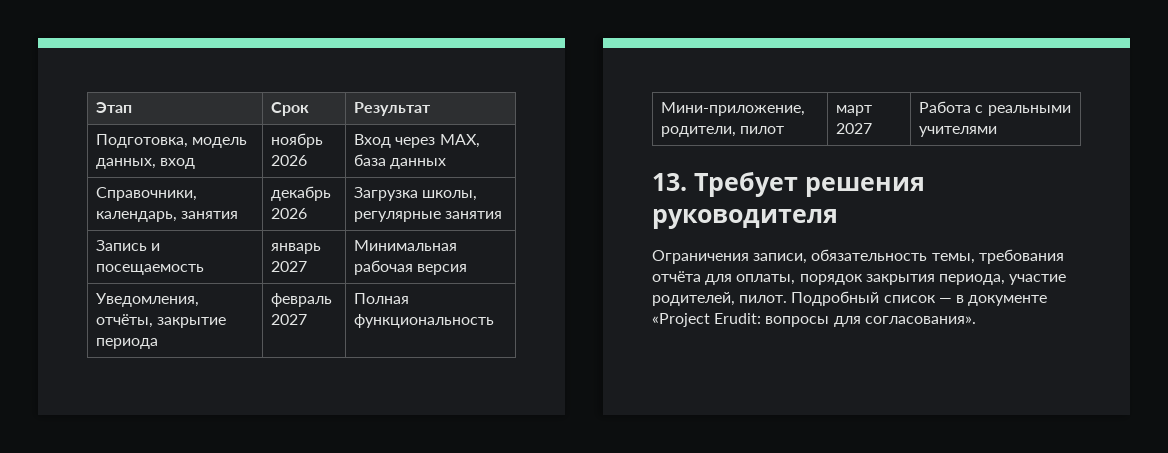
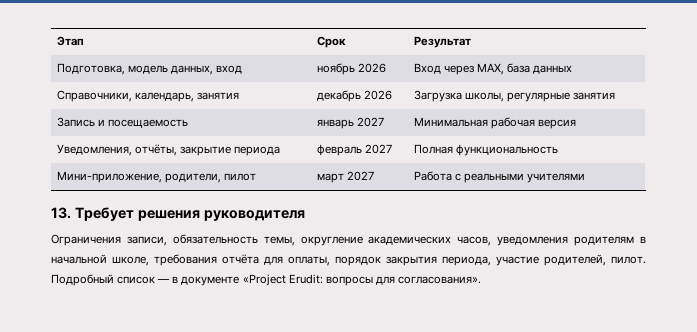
- Ограничения записи, обязательность темы, требования отчёта для оплаты, порядок закрытия периода, участие родителей, пилот.
+ Ограничения записи, обязательность темы, округление академических часов, уведомления родителям в начальной школе, требования отчёта для оплаты, порядок закрытия периода, участие родителей, пилот.

